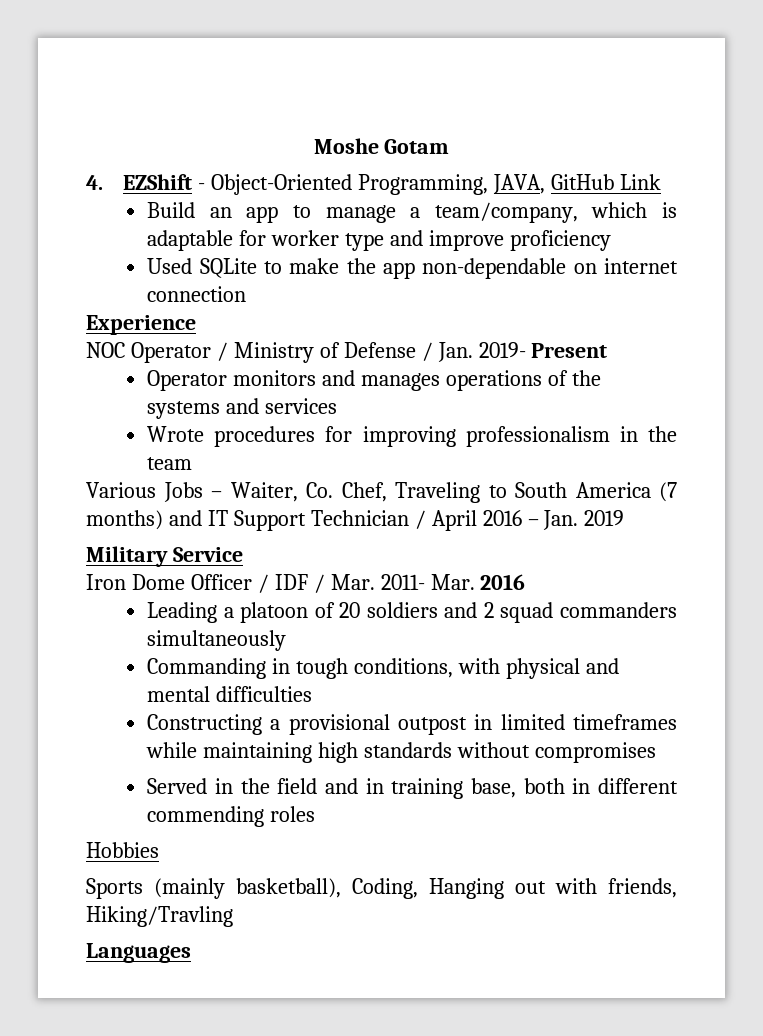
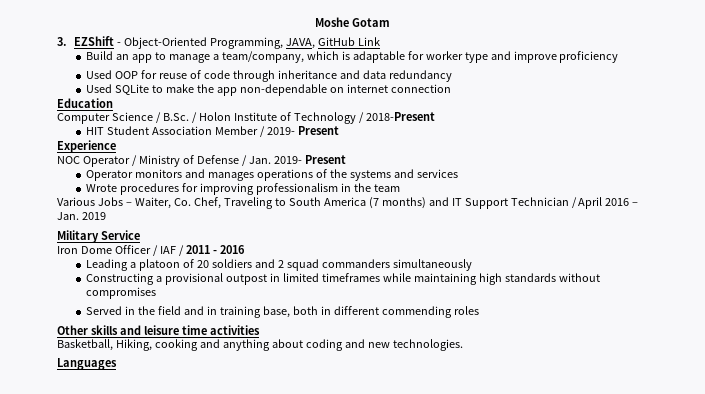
- 4. EZShift - Object-Oriented Programming, JAVA, GitHub Link
+ 3. EZShift - Object-Oriented Programming, JAVA, GitHub Link
+ Used OOP for reuse of code through inheritance and data redundancy
+ Education
+ Computer Science / B.Sc. / Holon Institute of Technology / 2018-Present
+ HIT Student Association Member / 2019- Present
- Iron Dome Officer / IDF / Mar. 2011- Mar. 2016
+ Iron Dome Officer / IAF / 2011 - 2016
- Commanding in tough conditions, with physical and mental difficulties
- Hobbies
- Sports (mainly basketball), Coding, Hanging out with friends, Hiking/Travling
+ Other skills and leisure time activities
+ Basketball, Hiking, cooking and anything about coding and new technologies.

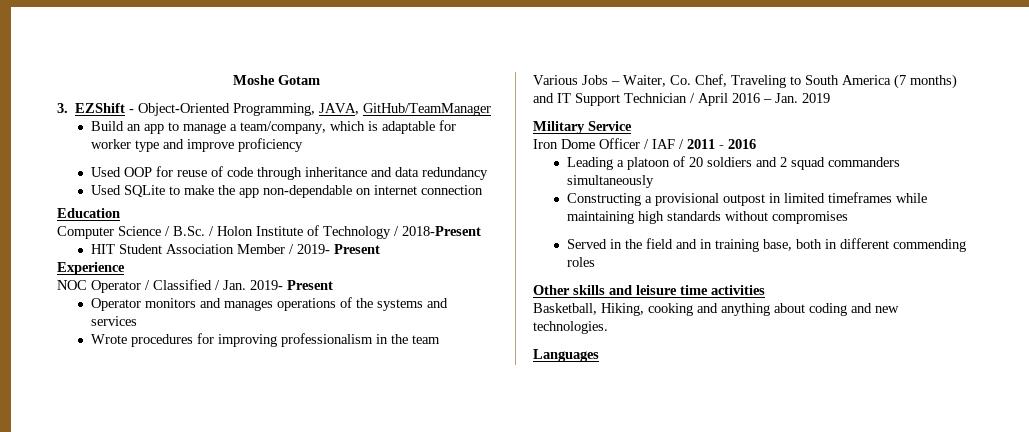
- 3. EZShift - Object-Oriented Programming, JAVA, GitHub Link
+ 3. EZShift - Object-Oriented Programming, JAVA, GitHub/TeamManager
- NOC Operator / Ministry of Defense / Jan. 2019- Present
+ NOC Operator / Classified / Jan. 2019- Present

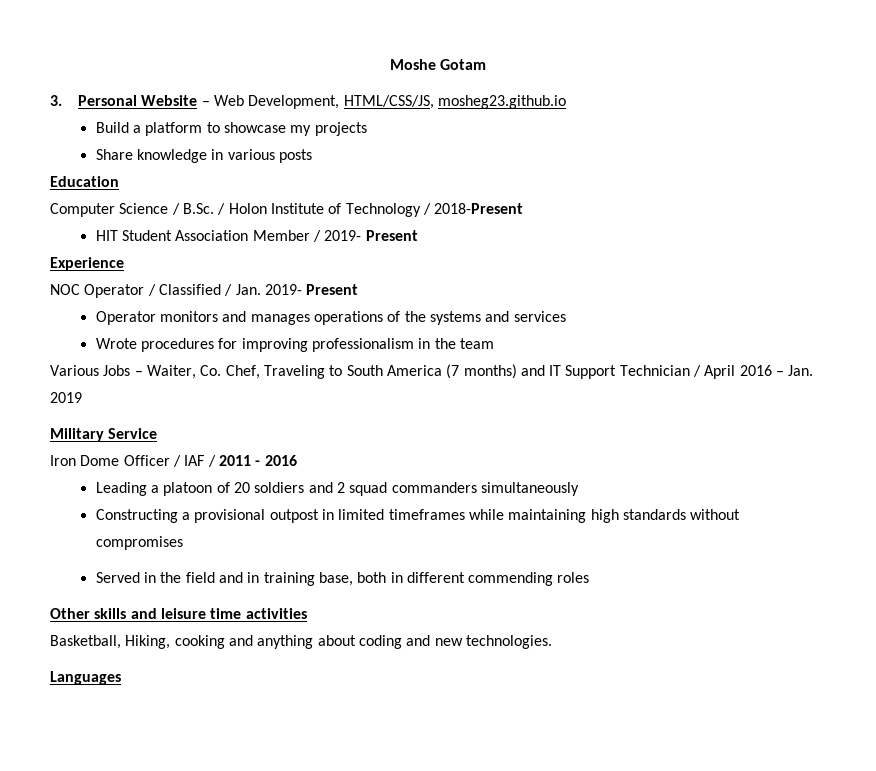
- 3. EZShift - Object-Oriented Programming, JAVA, GitHub/TeamManager
- Build an app to manage a team/company, which is adaptable for worker type and improve proficiency
- Used OOP for reuse of code through inheritance and data redundancy
- Used SQLite to make the app non-dependable on internet connection
+ 3. Personal Website – Web Development, HTML/CSS/JS, mosheg23.github.io
+ Build a platform to showcase my projects
+ Share knowledge in various posts

